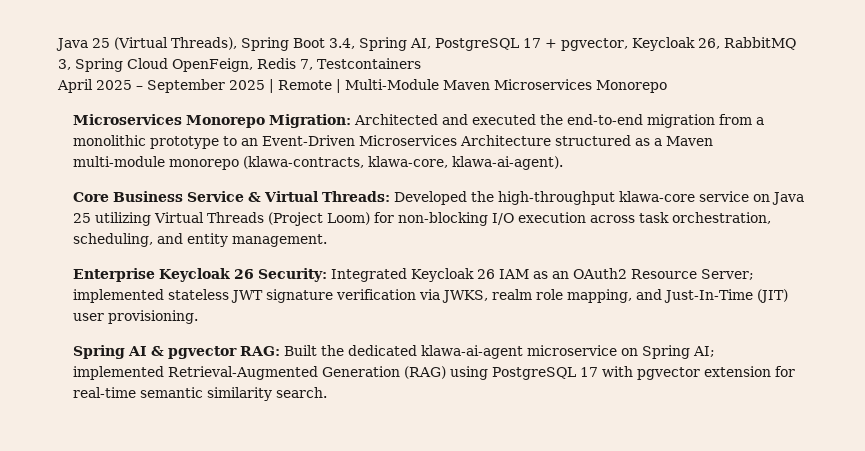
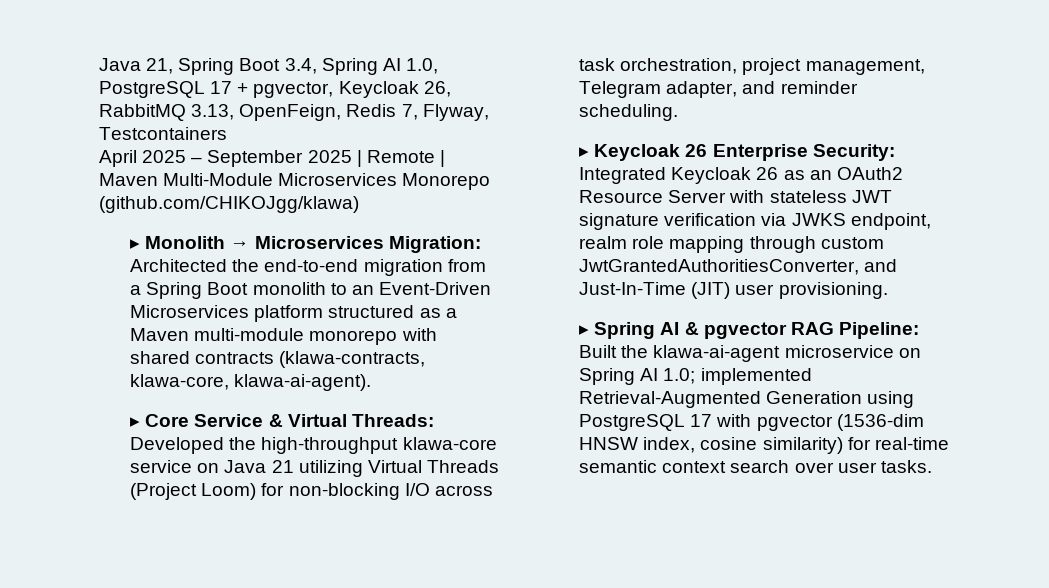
- Java 25 (Virtual Threads), Spring Boot 3.4, Spring AI, PostgreSQL 17 + pgvector, Keycloak 26, RabbitMQ 3, Spring Cloud OpenFeign, Redis 7, Testcontainers
+ Java 21, Spring Boot 3.4, Spring AI 1.0, PostgreSQL 17 + pgvector, Keycloak 26, RabbitMQ 3.13, OpenFeign, Redis 7, Flyway, Testcontainers
- April 2025 – September 2025 | Remote | Multi-Module Maven Microservices Monorepo
- Microservices Monorepo Migration: Architected and executed the end-to-end migration from a monolithic prototype to an Event-Driven Microservices Architecture structured as a Maven multi-module monorepo (klawa-contracts, klawa-core, klawa-ai-agent).
+ April 2025 – September 2025 | Remote | Maven Multi-Module Microservices Monorepo (github.com/CHIKOJgg/klawa)
+ ▸ Monolith → Microservices Migration: Architected the end-to-end migration from a Spring Boot monolith to an Event-Driven Microservices platform structured as a Maven multi-module monorepo with shared contracts (klawa-contracts, klawa-core, klawa-ai-agent).
- Core Business Service & Virtual Threads: Developed the high-throughput klawa-core service on Java 25 utilizing Virtual Threads (Project Loom) for non-blocking I/O execution across task orchestration, scheduling, and entity management.
- Enterprise Keycloak 26 Security: Integrated Keycloak 26 IAM as an OAuth2 Resource Server; implemented stateless JWT signature verification via JWKS, realm role mapping, and Just-In-Time (JIT) user provisioning.
+ ▸ Core Service & Virtual Threads: Developed the high-throughput klawa-core service on Java 21 utilizing Virtual Threads (Project Loom) for non-blocking I/O across task orchestration, project management, Telegram adapter, and reminder scheduling.
+ ▸ Keycloak 26 Enterprise Security: Integrated Keycloak 26 as an OAuth2 Resource Server with stateless JWT signature verification via JWKS endpoint, realm role mapping through custom JwtGrantedAuthoritiesConverter, and Just-In-Time (JIT) user provisioning.
- Spring AI & pgvector RAG: Built the dedicated klawa-ai-agent microservice on Spring AI; implemented Retrieval-Augmented Generation (RAG) using PostgreSQL 17 with pgvector extension for real-time semantic similarity search.
+ ▸ Spring AI & pgvector RAG Pipeline: Built the klawa-ai-agent microservice on Spring AI 1.0; implemented Retrieval-Augmented Generation using PostgreSQL 17 with pgvector (1536-dim HNSW index, cosine similarity) for real-time semantic context search over user tasks.

